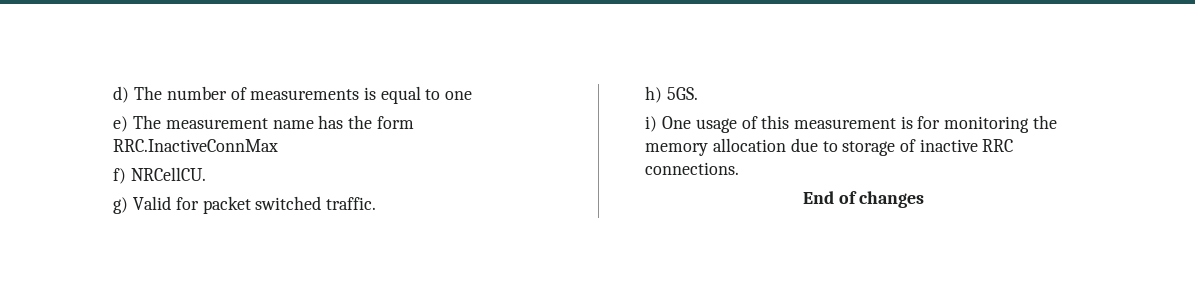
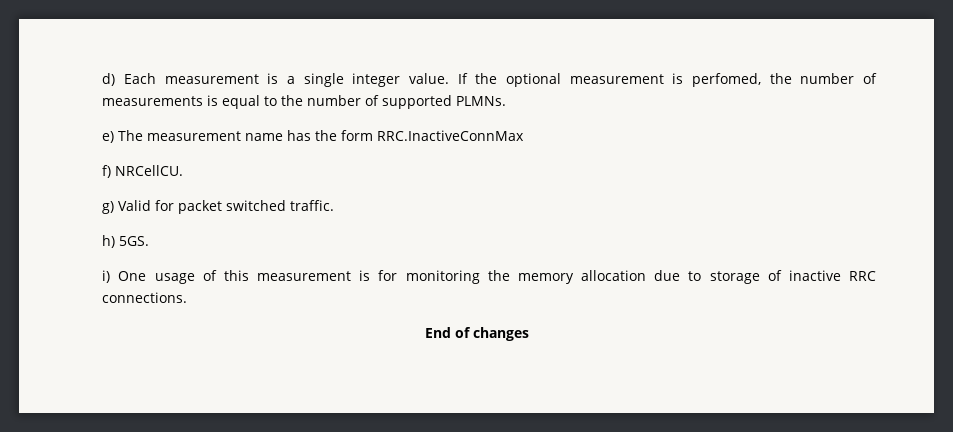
- d) The number of measurements is equal to one
+ d) Each measurement is a single integer value. If the optional measurement is perfomed, the number of measurements is equal to the number of supported PLMNs.

